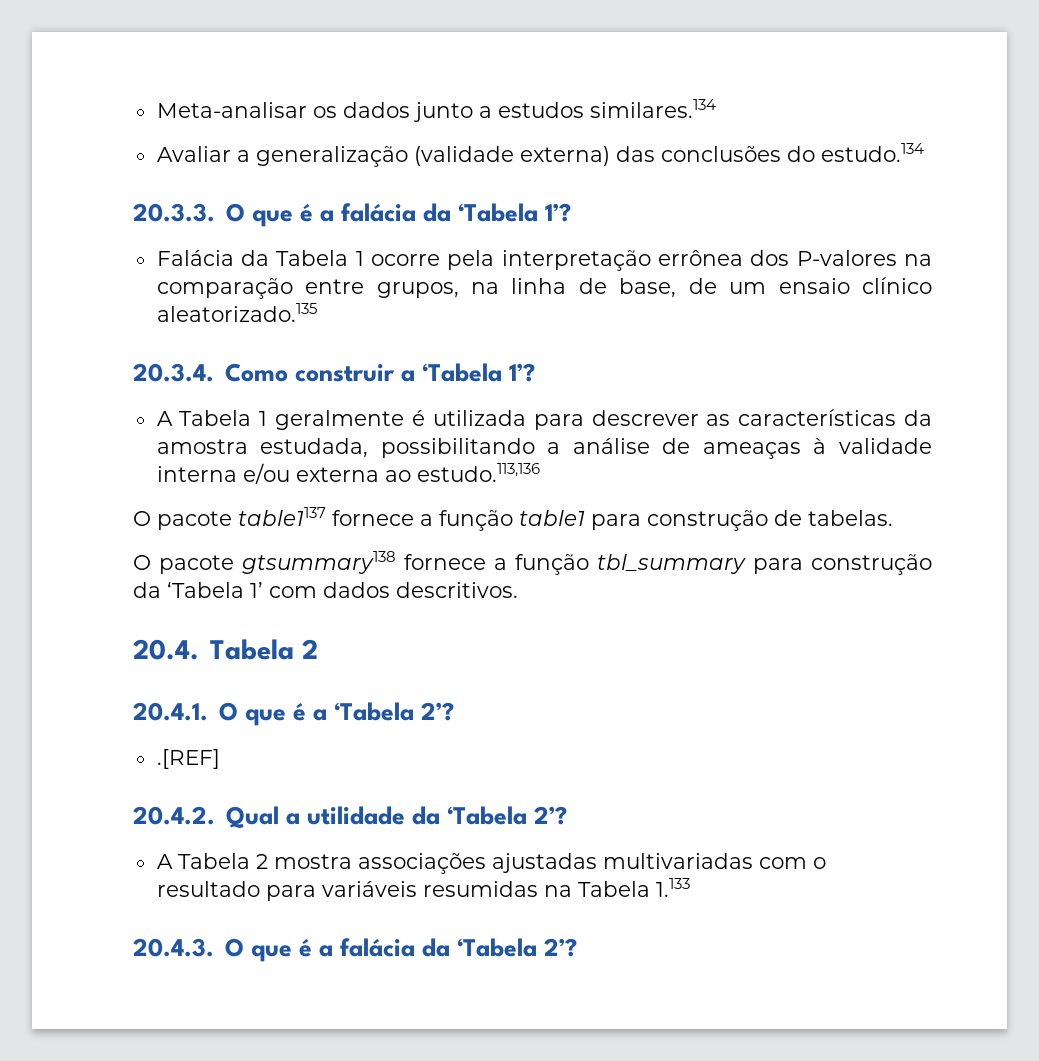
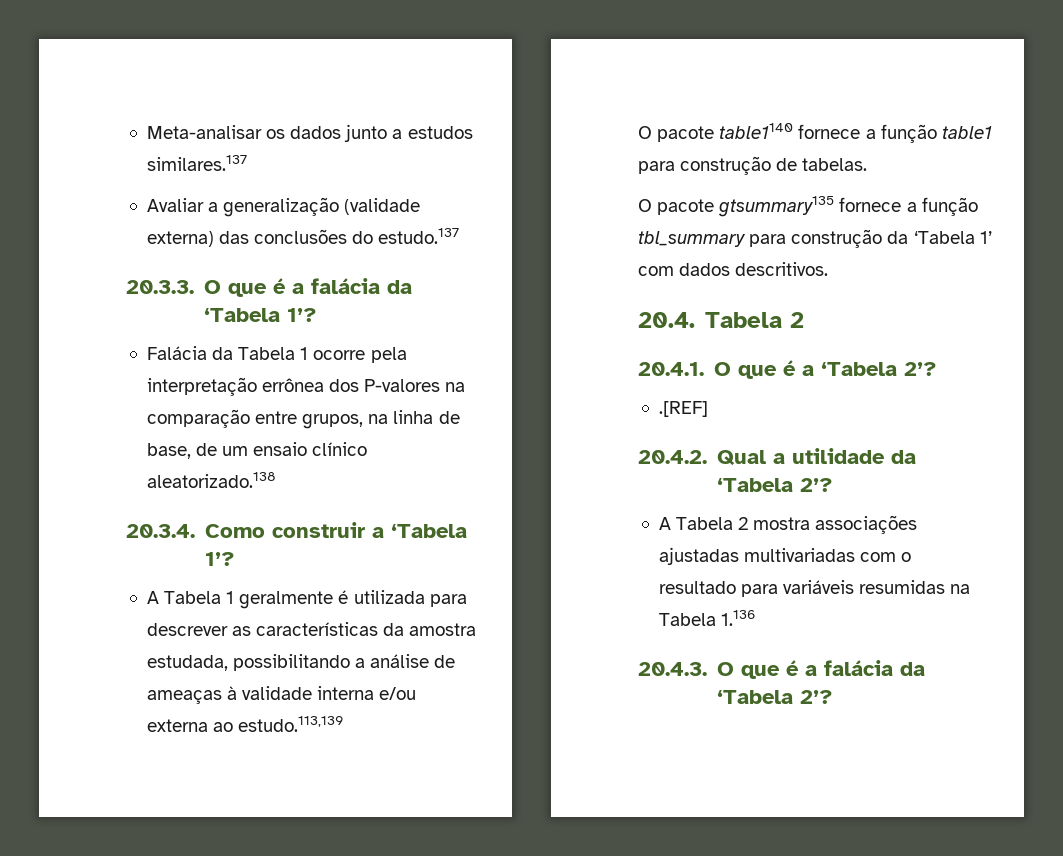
- Meta-analisar os dados junto a estudos similares.134
+ Meta-analisar os dados junto a estudos similares.137
- Avaliar a generalização (validade externa) das conclusões do estudo.134
+ Avaliar a generalização (validade externa) das conclusões do estudo.137
- Falácia da Tabela 1 ocorre pela interpretação errônea dos P-valores na comparação entre grupos, na linha de base, de um ensaio clínico aleatorizado.135
+ Falácia da Tabela 1 ocorre pela interpretação errônea dos P-valores na comparação entre grupos, na linha de base, de um ensaio clínico aleatorizado.138
- A Tabela 1 geralmente é utilizada para descrever as características da amostra estudada, possibilitando a análise de ameaças à validade interna e/ou externa ao estudo.113,136
- O pacote table1137 fornece a função table1 para construção de tabelas.
+ A Tabela 1 geralmente é utilizada para descrever as características da amostra estudada, possibilitando a análise de ameaças à validade interna e/ou externa ao estudo.113,139
+ O pacote table1140 fornece a função table1 para construção de tabelas.
- O pacote gtsummary138 fornece a função tbl_summary para construção da ‘Tabela 1’ com dados descritivos.
+ O pacote gtsummary135 fornece a função tbl_summary para construção da ‘Tabela 1’ com dados descritivos.
- A Tabela 2 mostra associações ajustadas multivariadas com o resultado para variáveis resumidas na Tabela 1.133
+ A Tabela 2 mostra associações ajustadas multivariadas com o resultado para variáveis resumidas na Tabela 1.136

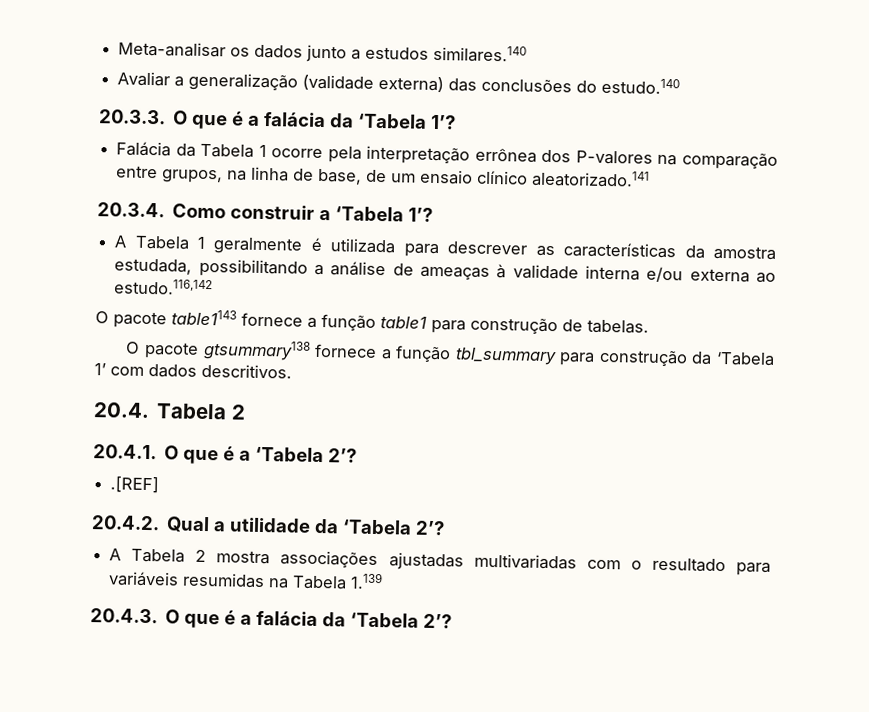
- Meta-analisar os dados junto a estudos similares.137
+ Meta-analisar os dados junto a estudos similares.140
- Avaliar a generalização (validade externa) das conclusões do estudo.137
+ Avaliar a generalização (validade externa) das conclusões do estudo.140
- Falácia da Tabela 1 ocorre pela interpretação errônea dos P-valores na comparação entre grupos, na linha de base, de um ensaio clínico aleatorizado.138
+ Falácia da Tabela 1 ocorre pela interpretação errônea dos P-valores na comparação entre grupos, na linha de base, de um ensaio clínico aleatorizado.141
- A Tabela 1 geralmente é utilizada para descrever as características da amostra estudada, possibilitando a análise de ameaças à validade interna e/ou externa ao estudo.113,139
- O pacote table1140 fornece a função table1 para construção de tabelas.
+ A Tabela 1 geralmente é utilizada para descrever as características da amostra estudada, possibilitando a análise de ameaças à validade interna e/ou externa ao estudo.116,142
+ O pacote table1143 fornece a função table1 para construção de tabelas.
- O pacote gtsummary135 fornece a função tbl_summary para construção da ‘Tabela 1’ com dados descritivos.
+ O pacote gtsummary138 fornece a função tbl_summary para construção da ‘Tabela 1’ com dados descritivos.
- A Tabela 2 mostra associações ajustadas multivariadas com o resultado para variáveis resumidas na Tabela 1.136
+ A Tabela 2 mostra associações ajustadas multivariadas com o resultado para variáveis resumidas na Tabela 1.139

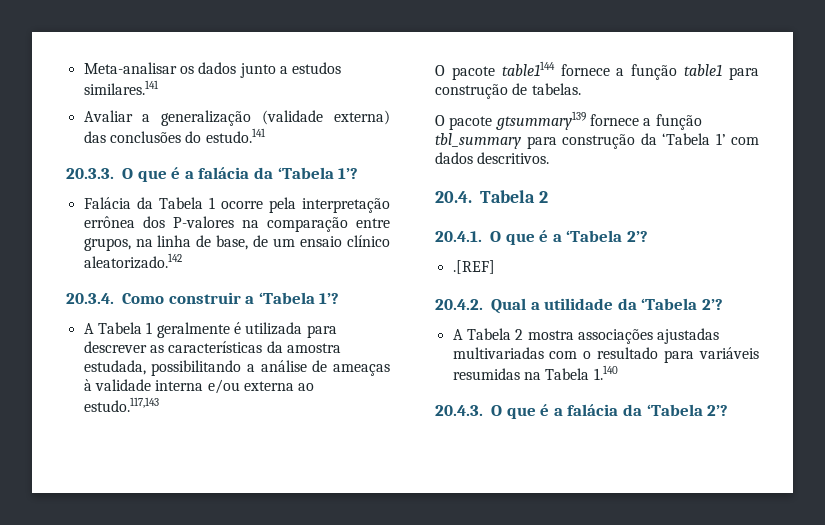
- Meta-analisar os dados junto a estudos similares.140
+ Meta-analisar os dados junto a estudos similares.141
- Avaliar a generalização (validade externa) das conclusões do estudo.140
+ Avaliar a generalização (validade externa) das conclusões do estudo.141
- Falácia da Tabela 1 ocorre pela interpretação errônea dos P-valores na comparação entre grupos, na linha de base, de um ensaio clínico aleatorizado.141
+ Falácia da Tabela 1 ocorre pela interpretação errônea dos P-valores na comparação entre grupos, na linha de base, de um ensaio clínico aleatorizado.142
- A Tabela 1 geralmente é utilizada para descrever as características da amostra estudada, possibilitando a análise de ameaças à validade interna e/ou externa ao estudo.116,142
- O pacote table1143 fornece a função table1 para construção de tabelas.
+ A Tabela 1 geralmente é utilizada para descrever as características da amostra estudada, possibilitando a análise de ameaças à validade interna e/ou externa ao estudo.117,143
+ O pacote table1144 fornece a função table1 para construção de tabelas.
- O pacote gtsummary138 fornece a função tbl_summary para construção da ‘Tabela 1’ com dados descritivos.
+ O pacote gtsummary139 fornece a função tbl_summary para construção da ‘Tabela 1’ com dados descritivos.
- A Tabela 2 mostra associações ajustadas multivariadas com o resultado para variáveis resumidas na Tabela 1.139
+ A Tabela 2 mostra associações ajustadas multivariadas com o resultado para variáveis resumidas na Tabela 1.140

